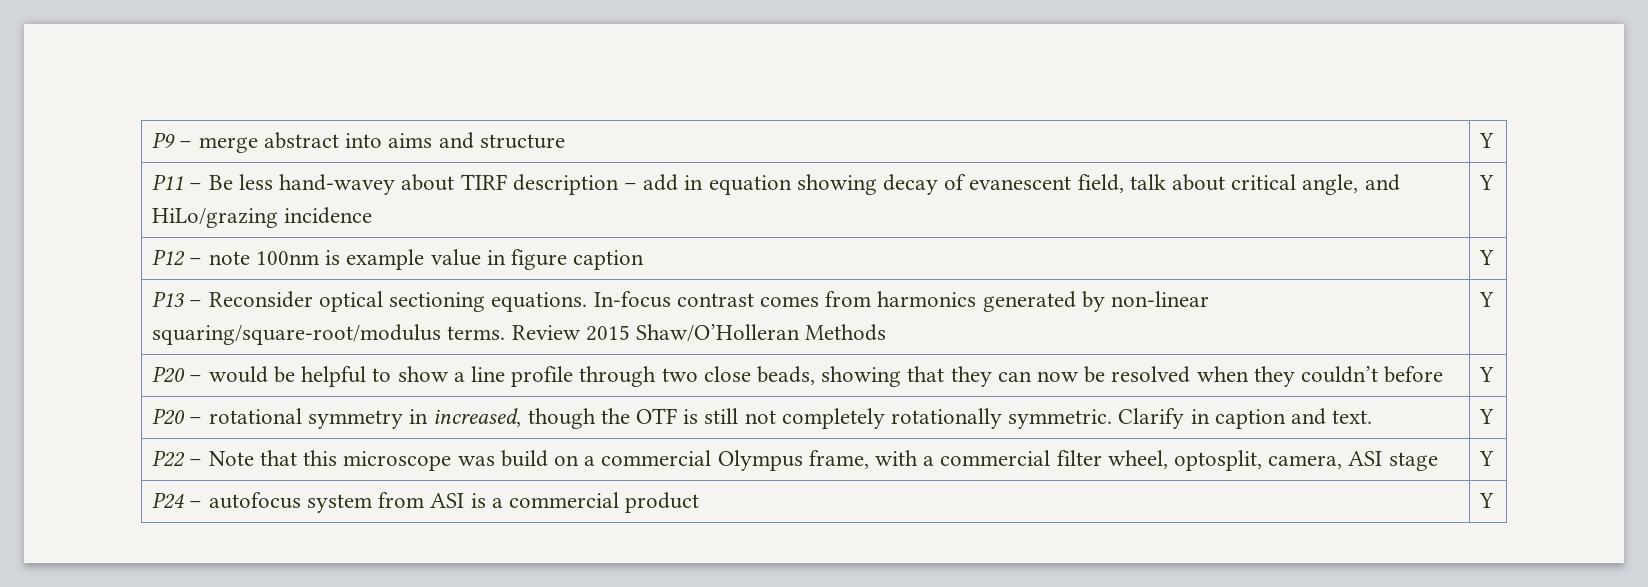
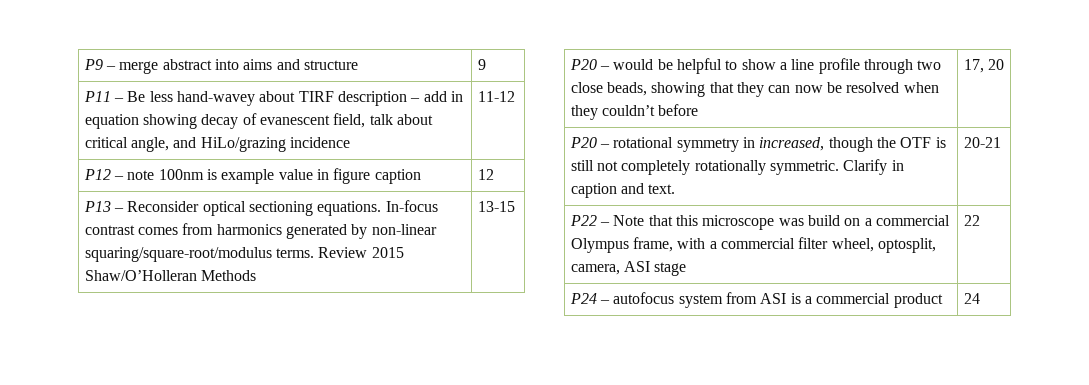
- P9 – merge abstract into aims and structure | Y
+ P9 – merge abstract into aims and structure | 9
- P11 – Be less hand-wavey about TIRF description – add in equation showing decay of evanescent field, talk about critical angle, and HiLo/grazing incidence | Y
+ P11 – Be less hand-wavey about TIRF description – add in equation showing decay of evanescent field, talk about critical angle, and HiLo/grazing incidence | 11-12
- P12 – note 100nm is example value in figure caption | Y
+ P12 – note 100nm is example value in figure caption | 12
- P13 – Reconsider optical sectioning equations. In-focus contrast comes from harmonics generated by non-linear squaring/square-root/modulus terms. Review 2015 Shaw/O’Holleran Methods | Y
+ P13 – Reconsider optical sectioning equations. In-focus contrast comes from harmonics generated by non-linear squaring/square-root/modulus terms. Review 2015 Shaw/O’Holleran Methods | 13-15
- P20 – would be helpful to show a line profile through two close beads, showing that they can now be resolved when they couldn’t before | Y
+ P20 – would be helpful to show a line profile through two close beads, showing that they can now be resolved when they couldn’t before | 17, 20
- P20 – rotational symmetry in increased, though the OTF is still not completely rotationally symmetric. Clarify in caption and text. | Y
+ P20 – rotational symmetry in increased, though the OTF is still not completely rotationally symmetric. Clarify in caption and text. | 20-21
- P22 – Note that this microscope was build on a commercial Olympus frame, with a commercial filter wheel, optosplit, camera, ASI stage | Y
+ P22 – Note that this microscope was build on a commercial Olympus frame, with a commercial filter wheel, optosplit, camera, ASI stage | 22
- P24 – autofocus system from ASI is a commercial product | Y
+ P24 – autofocus system from ASI is a commercial product | 24

